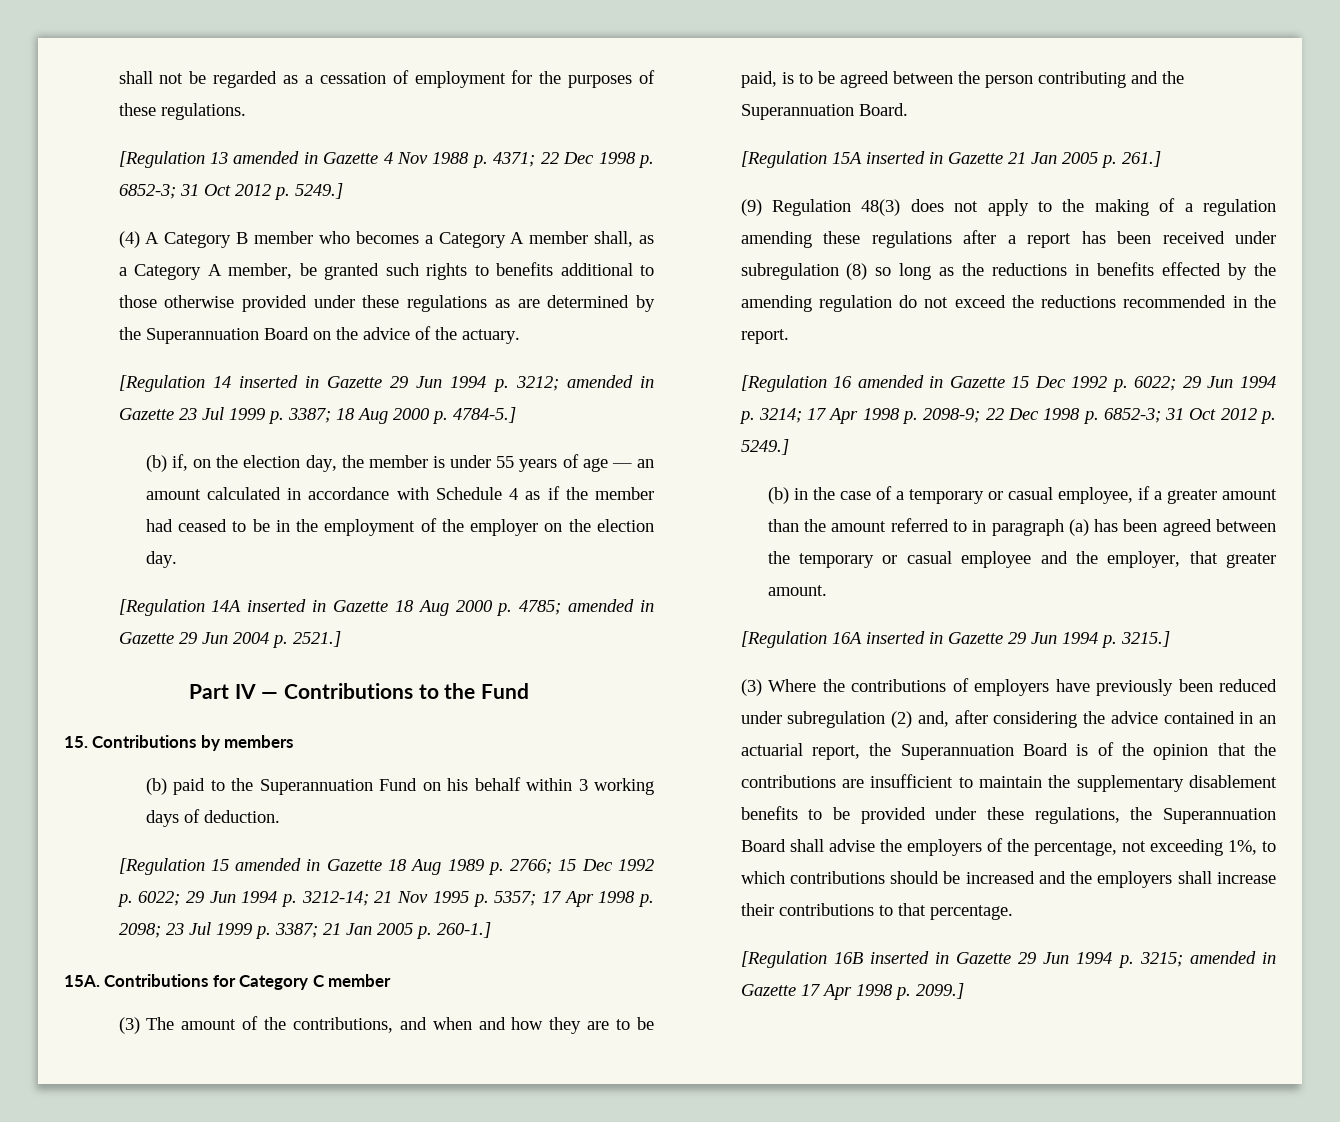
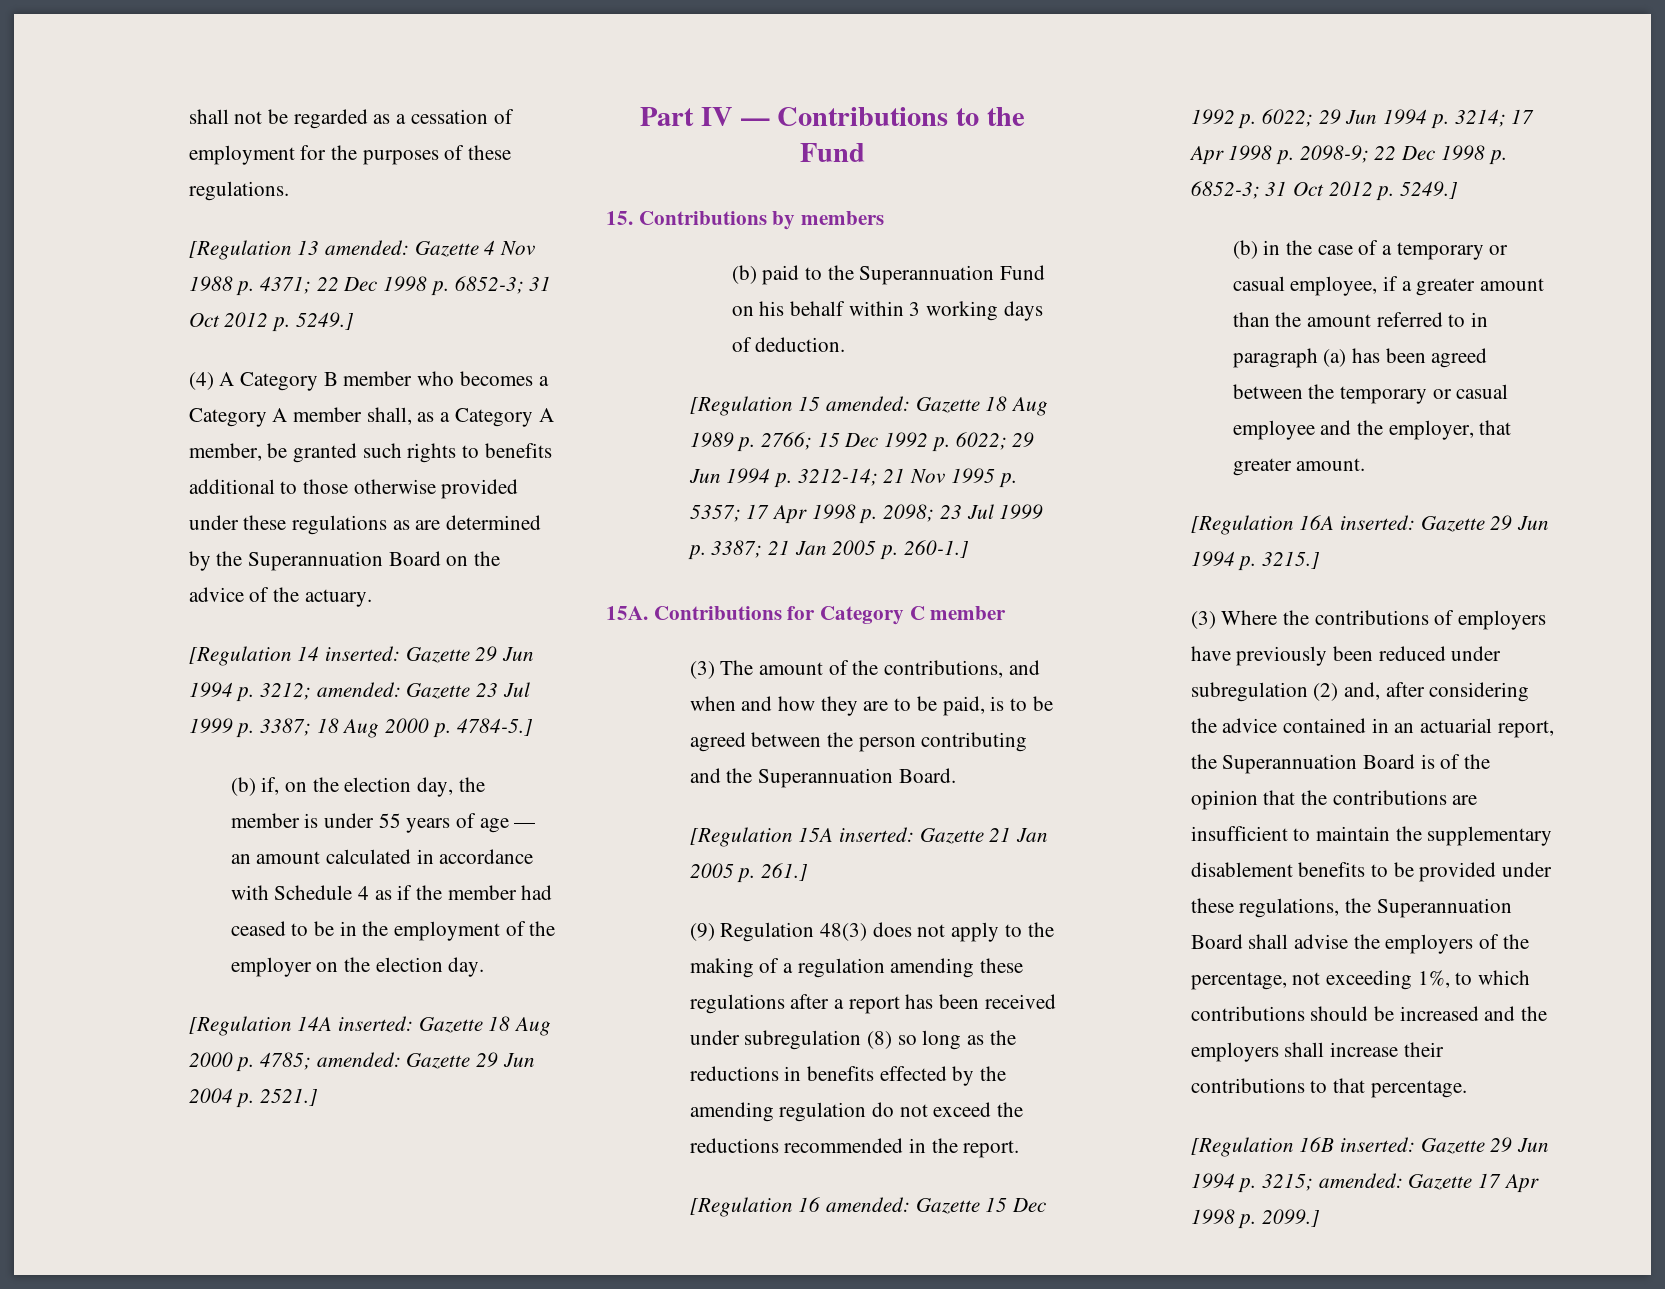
- [Regulation 13 amended in Gazette 4 Nov 1988 p. 4371; 22 Dec 1998 p. 6852-3; 31 Oct 2012 p. 5249.]
+ [Regulation 13 amended: Gazette 4 Nov 1988 p. 4371; 22 Dec 1998 p. 6852-3; 31 Oct 2012 p. 5249.]
- [Regulation 14 inserted in Gazette 29 Jun 1994 p. 3212; amended in Gazette 23 Jul 1999 p. 3387; 18 Aug 2000 p. 4784-5.]
+ [Regulation 14 inserted: Gazette 29 Jun 1994 p. 3212; amended: Gazette 23 Jul 1999 p. 3387; 18 Aug 2000 p. 4784-5.]
- [Regulation 14A inserted in Gazette 18 Aug 2000 p. 4785; amended in Gazette 29 Jun 2004 p. 2521.]
+ [Regulation 14A inserted: Gazette 18 Aug 2000 p. 4785; amended: Gazette 29 Jun 2004 p. 2521.]
- [Regulation 15 amended in Gazette 18 Aug 1989 p. 2766; 15 Dec 1992 p. 6022; 29 Jun 1994 p. 3212-14; 21 Nov 1995 p. 5357; 17 Apr 1998 p. 2098; 23 Jul 1999 p. 3387; 21 Jan 2005 p. 260-1.]
+ [Regulation 15 amended: Gazette 18 Aug 1989 p. 2766; 15 Dec 1992 p. 6022; 29 Jun 1994 p. 3212-14; 21 Nov 1995 p. 5357; 17 Apr 1998 p. 2098; 23 Jul 1999 p. 3387; 21 Jan 2005 p. 260-1.]
- [Regulation 15A inserted in Gazette 21 Jan 2005 p. 261.]
+ [Regulation 15A inserted: Gazette 21 Jan 2005 p. 261.]
- [Regulation 16 amended in Gazette 15 Dec 1992 p. 6022; 29 Jun 1994 p. 3214; 17 Apr 1998 p. 2098-9; 22 Dec 1998 p. 6852-3; 31 Oct 2012 p. 5249.]
+ [Regulation 16 amended: Gazette 15 Dec 1992 p. 6022; 29 Jun 1994 p. 3214; 17 Apr 1998 p. 2098-9; 22 Dec 1998 p. 6852-3; 31 Oct 2012 p. 5249.]
- [Regulation 16A inserted in Gazette 29 Jun 1994 p. 3215.]
+ [Regulation 16A inserted: Gazette 29 Jun 1994 p. 3215.]
- [Regulation 16B inserted in Gazette 29 Jun 1994 p. 3215; amended in Gazette 17 Apr 1998 p. 2099.]
+ [Regulation 16B inserted: Gazette 29 Jun 1994 p. 3215; amended: Gazette 17 Apr 1998 p. 2099.]

